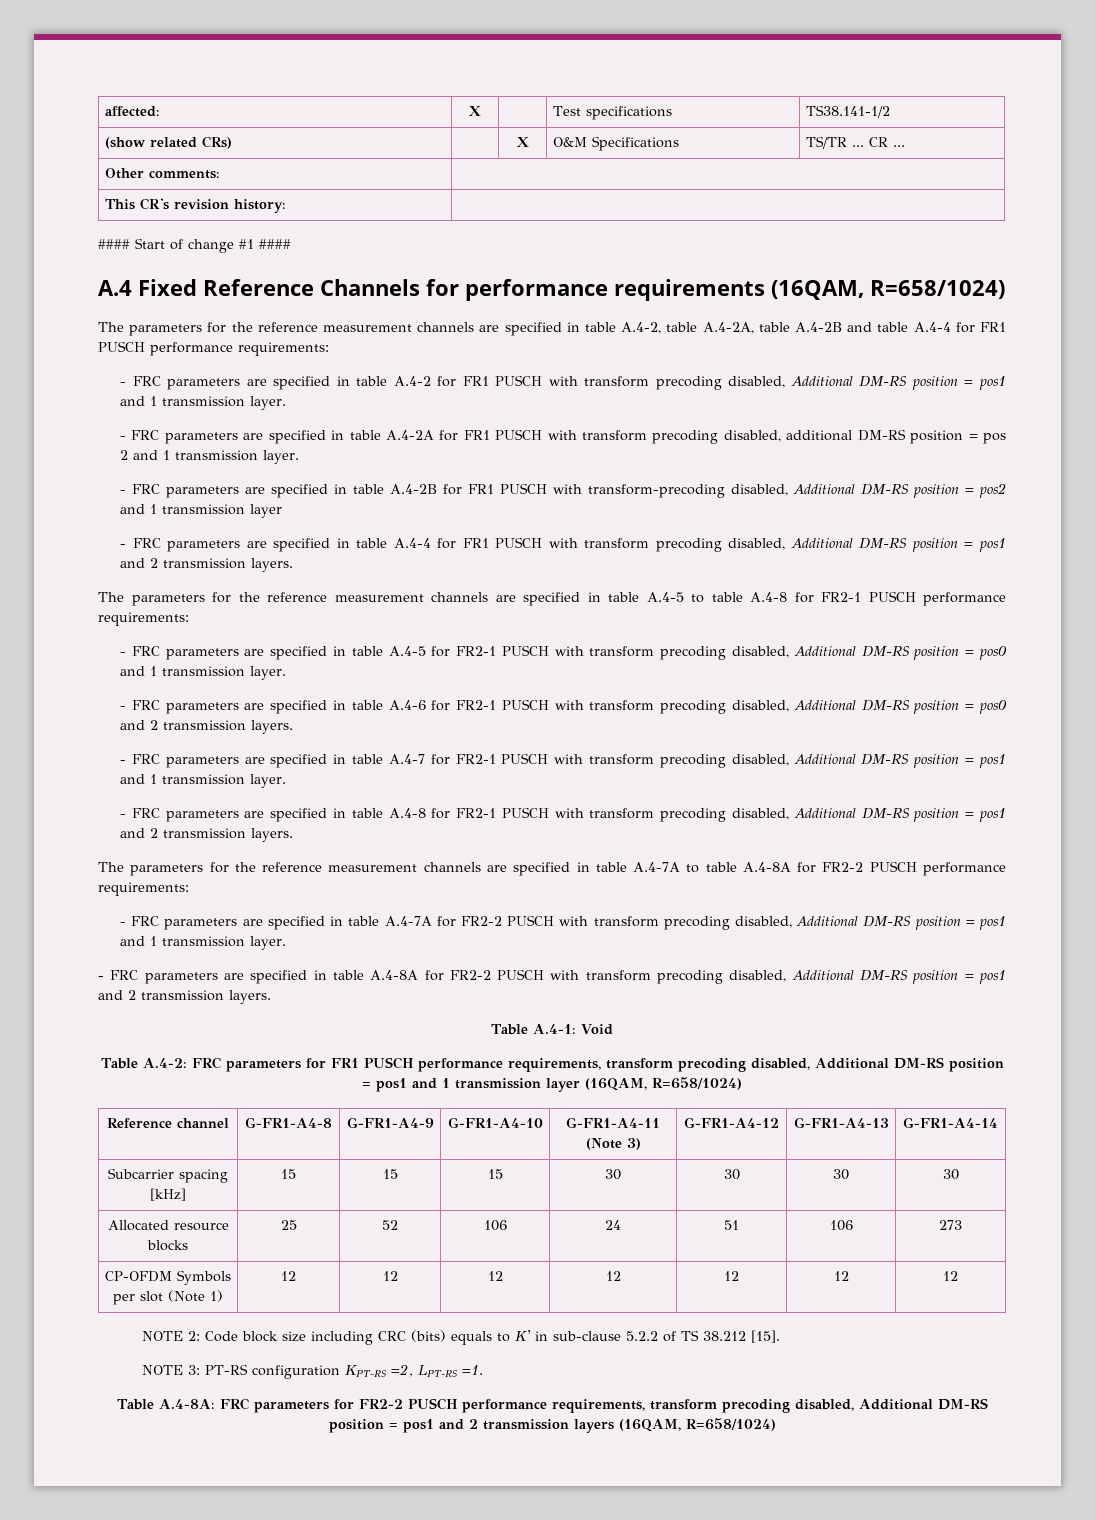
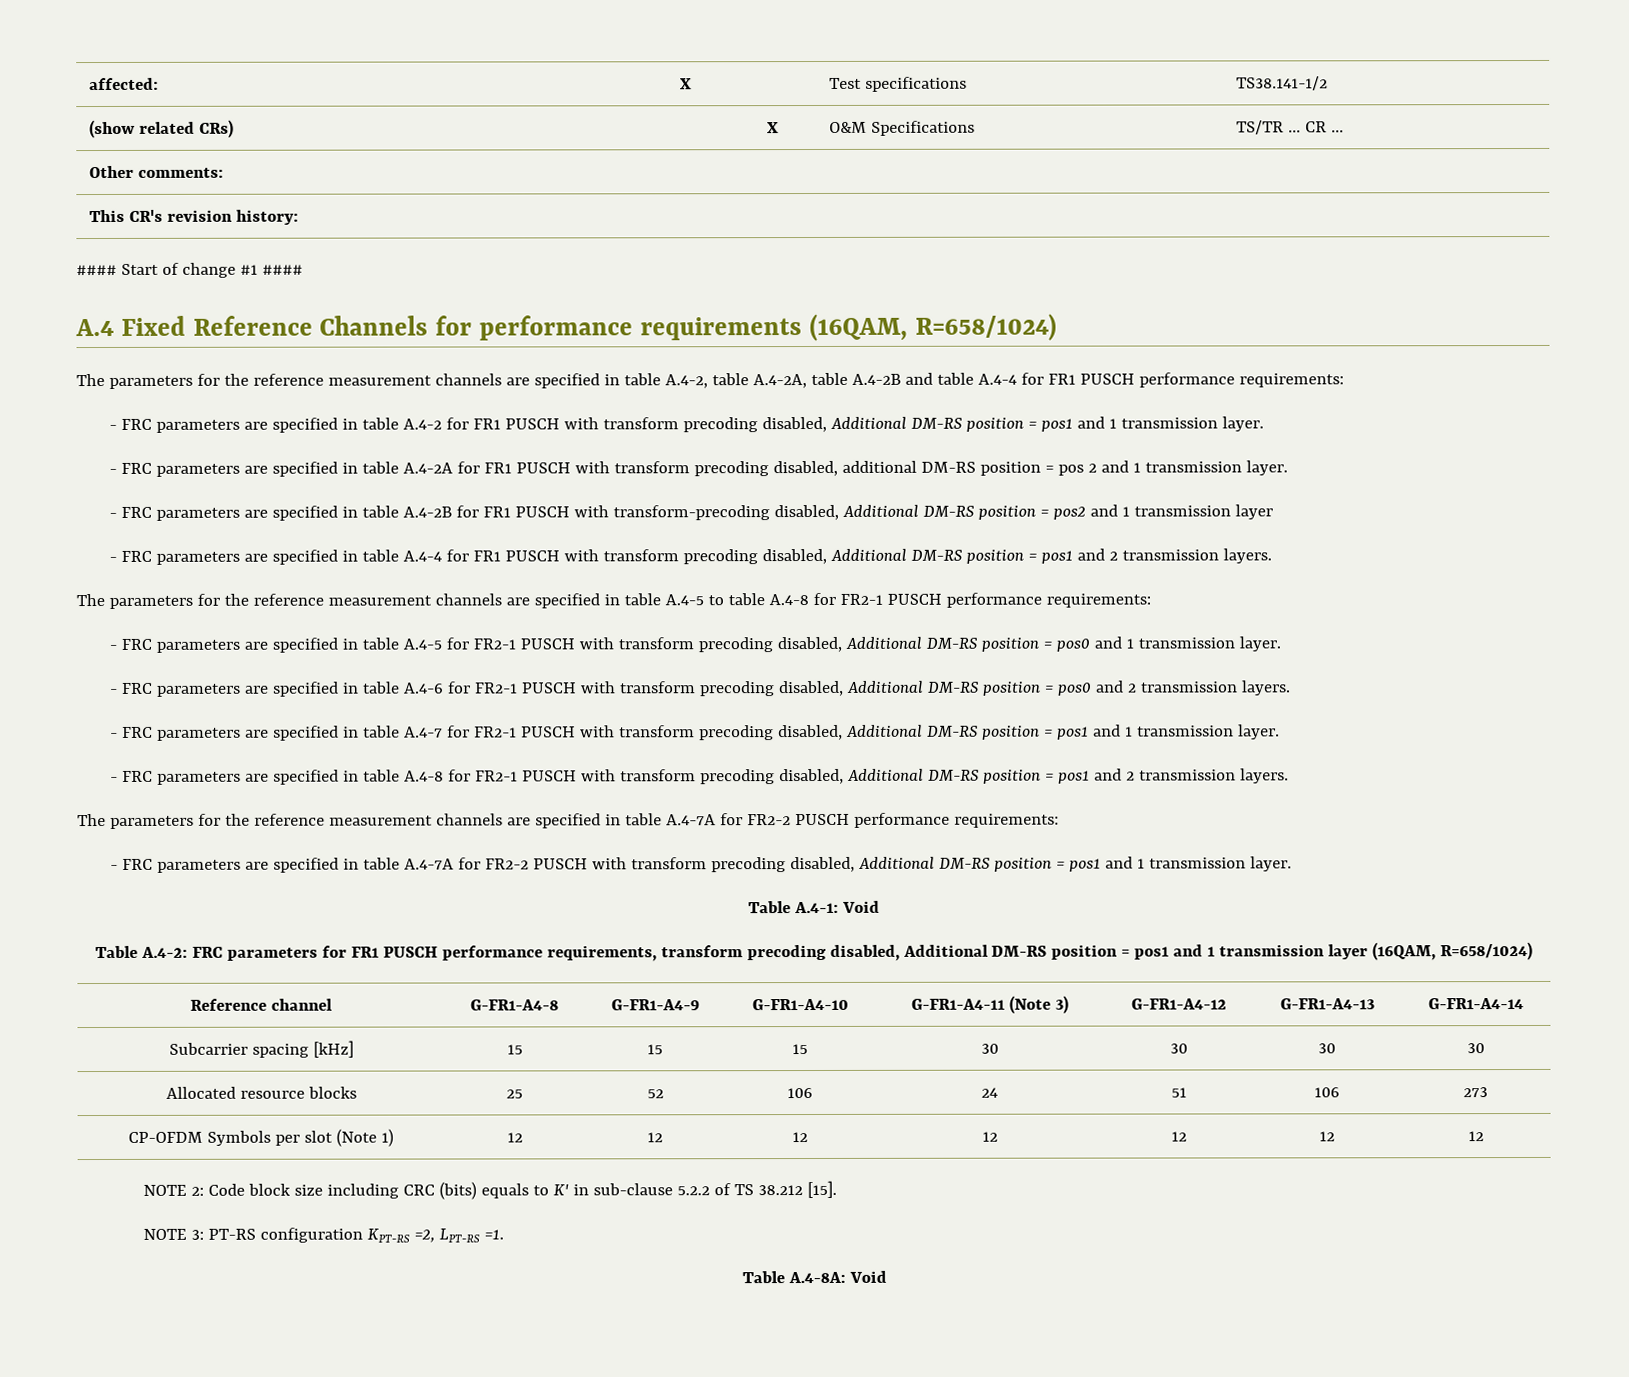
- The parameters for the reference measurement channels are specified in table A.4-7A to table A.4-8A for FR2-2 PUSCH performance requirements:
+ The parameters for the reference measurement channels are specified in table A.4-7A for FR2-2 PUSCH performance requirements:
- - FRC parameters are specified in table A.4-8A for FR2-2 PUSCH with transform precoding disabled, Additional DM-RS position = pos1 and 2 transmission layers.
- Table A.4-8A: FRC parameters for FR2-2 PUSCH performance requirements, transform precoding disabled, Additional DM-RS position = pos1 and 2 transmission layers (16QAM, R=658/1024)
+ Table A.4-8A: Void

